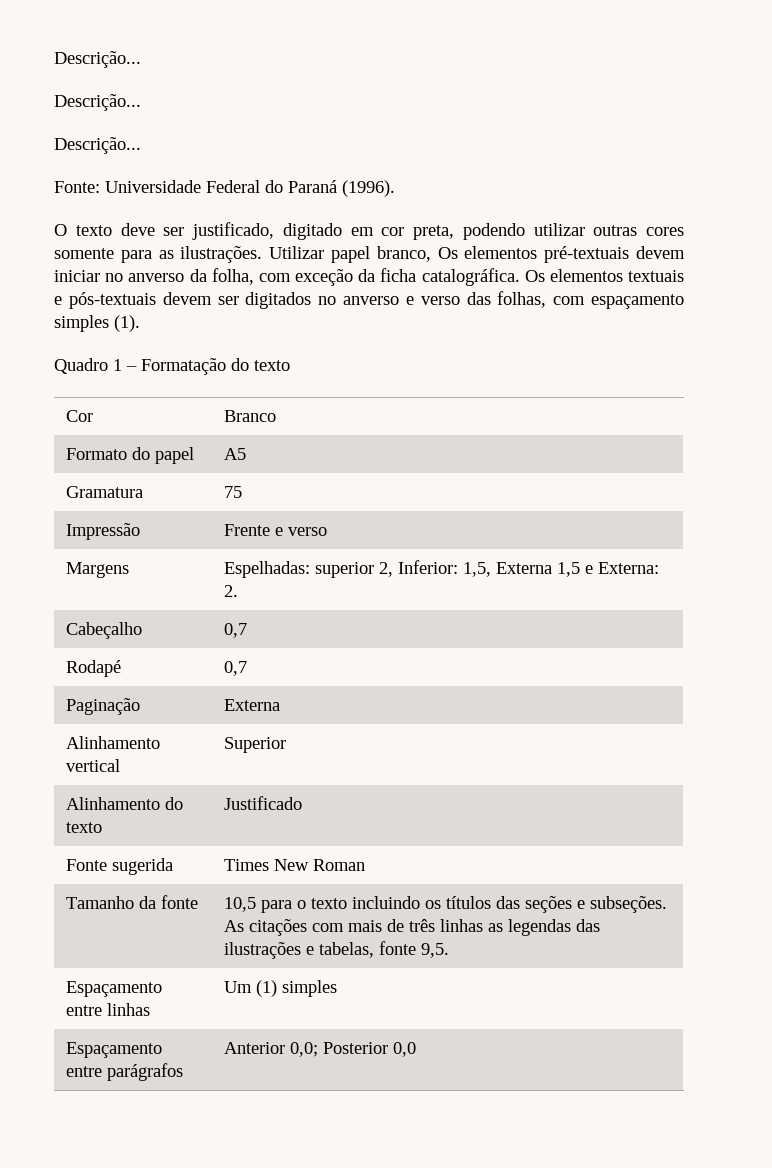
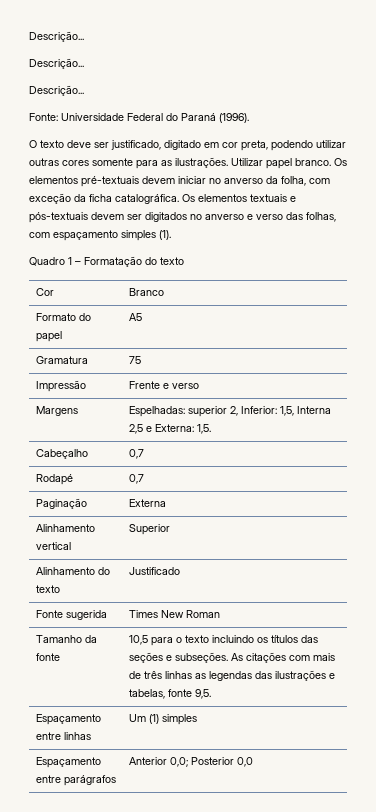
- Utilizar papel branco, Os elementos pré-textuais devem iniciar no anverso da folha, com exceção da ficha catalográfica.
+ Utilizar papel branco. Os elementos pré-textuais devem iniciar no anverso da folha, com exceção da ficha catalográfica.
- Margens | Espelhadas: superior 2, Inferior: 1,5, Externa 1,5 e Externa: 2.
+ Margens | Espelhadas: superior 2, Inferior: 1,5, Interna 2,5 e Externa: 1,5.

